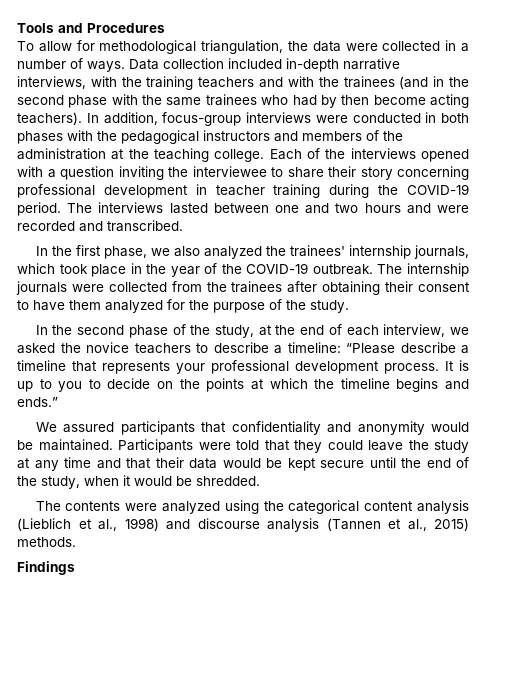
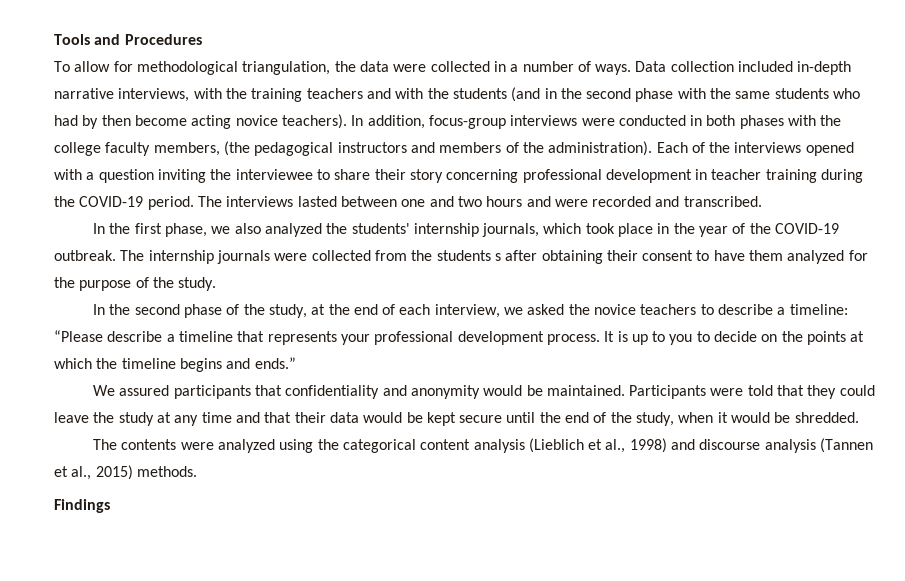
- Data collection included in-depth narrative interviews, with the training teachers and with the trainees (and in the second phase with the same trainees who had by then become acting teachers).
+ Data collection included in-depth narrative interviews, with the training teachers and with the students (and in the second phase with the same students who had by then become acting novice teachers).
- In addition, focus-group interviews were conducted in both phases with the pedagogical instructors and members of the administration at the teaching college.
+ In addition, focus-group interviews were conducted in both phases with the college faculty members, (the pedagogical instructors and members of the administration).
- In the first phase, we also analyzed the trainees' internship journals, which took place in the year of the COVID-19 outbreak.
+ In the first phase, we also analyzed the students' internship journals, which took place in the year of the COVID-19 outbreak.
- The internship journals were collected from the trainees after obtaining their consent to have them analyzed for the purpose of the study.
+ The internship journals were collected from the students s after obtaining their consent to have them analyzed for the purpose of the study.

